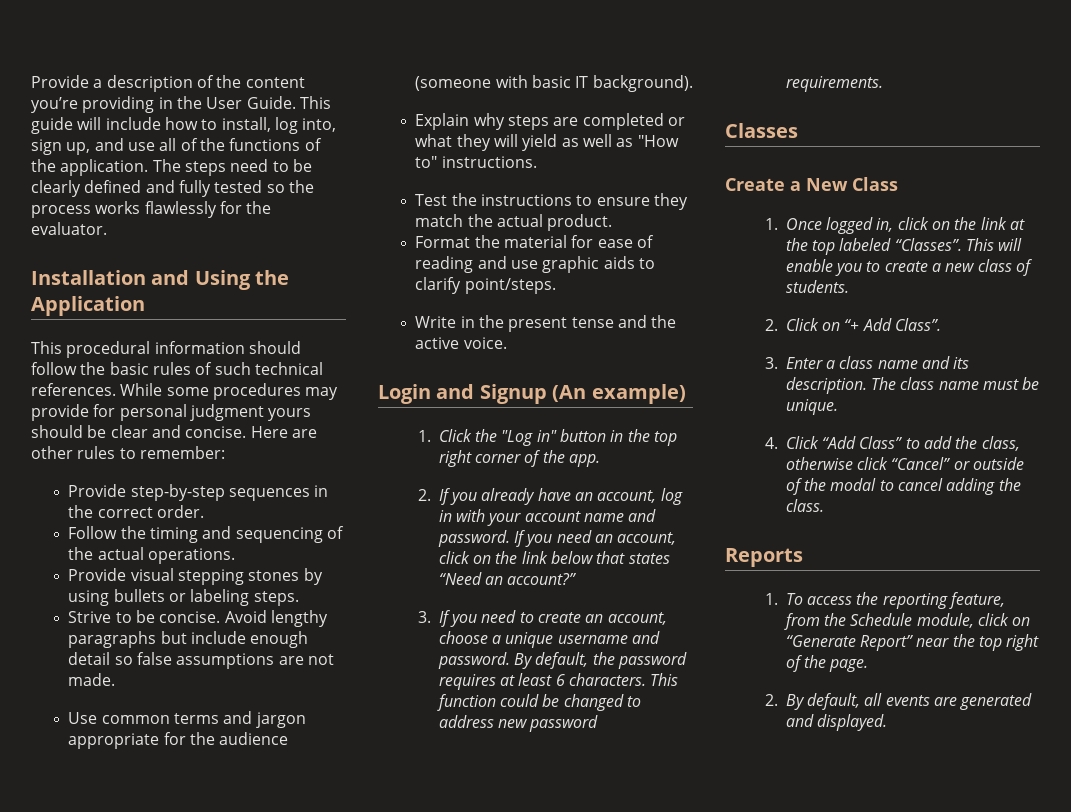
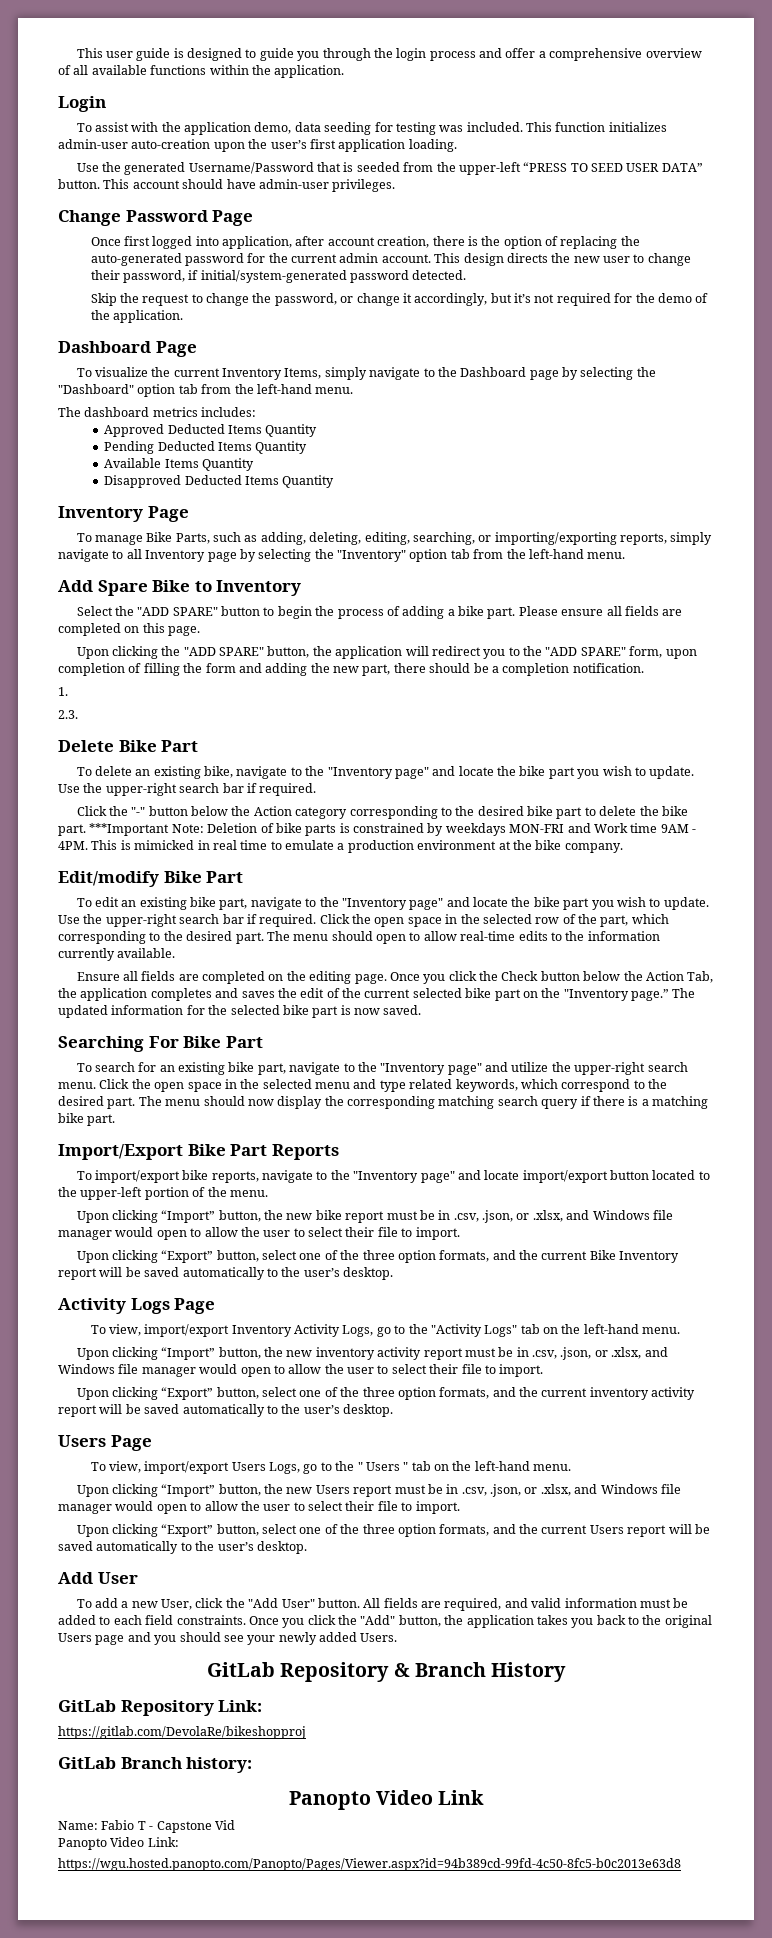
- Provide a description of the content you’re providing in the User Guide. This guide will include how to install, log into, sign up, and use all of the functions of the application. The steps need to be clearly defined and fully tested so the process works flawlessly for the evaluator.
- Installation and Using the Application
- This procedural information should follow the basic rules of such technical references. While some procedures may provide for personal judgment yours should be clear and concise. Here are other rules to remember:
- Provide step-by-step sequences in the correct order.
- Follow the timing and sequencing of the actual operations.
- Provide visual stepping stones by using bullets or labeling steps.
- Strive to be concise. Avoid lengthy paragraphs but include enough detail so false assumptions are not made.
- Use common terms and jargon appropriate for the audience (someone with basic IT background).
- Explain why steps are completed or what they will yield as well as "How to" instructions.
- Test the instructions to ensure they match the actual product.
- Format the material for ease of reading and use graphic aids to clarify point/steps.
- Write in the present tense and the active voice.
- Login and Signup (An example)
- 1. Click the "Log in" button in the top right corner of the app.
- 2. If you already have an account, log in with your account name and password. If you need an account, click on the link below that states “Need an account?”
- 3. If you need to create an account, choose a unique username and password. By default, the password requires at least 6 characters. This function could be changed to address new password requirements.
- Classes
- Create a New Class
- 1. Once logged in, click on the link at the top labeled “Classes”. This will enable you to create a new class of students.
- 2. Click on “+ Add Class”.
- 3. Enter a class name and its description. The class name must be unique.
- 4. Click “Add Class” to add the class, otherwise click “Cancel” or outside of the modal to cancel adding the class.
- Reports
- 1. To access the reporting feature, from the Schedule module, click on “Generate Report” near the top right of the page.
- 2. By default, all events are generated and displayed.
+ This user guide is designed to guide you through the login process and offer a comprehensive overview of all available functions within the application.
+ Login
+ To assist with the application demo, data seeding for testing was included. This function initializes admin-user auto-creation upon the user’s first application loading.
+ Use the generated Username/Password that is seeded from the upper-left “PRESS TO SEED USER DATA” button. This account should have admin-user privileges.
+ Change Password Page
+ Once first logged into application, after account creation, there is the option of replacing the auto-generated password for the current admin account. This design directs the new user to change their password, if initial/system-generated password detected.
+ Skip the request to change the password, or change it accordingly, but it’s not required for the demo of the application.
+ Dashboard Page
+ To visualize the current Inventory Items, simply navigate to the Dashboard page by selecting the "Dashboard" option tab from the left-hand menu.
+ The dashboard metrics includes:
+ Approved Deducted Items Quantity
+ Pending Deducted Items Quantity
+ Available Items Quantity
+ Disapproved Deducted Items Quantity
+ Inventory Page
+ To manage Bike Parts, such as adding, deleting, editing, searching, or importing/exporting reports, simply navigate to all Inventory page by selecting the "Inventory" option tab from the left-hand menu.
+ Add Spare Bike to Inventory
+ Select the "ADD SPARE" button to begin the process of adding a bike part. Please ensure all fields are completed on this page.
+ Upon clicking the "ADD SPARE" button, the application will redirect you to the "ADD SPARE" form, upon completion of filling the form and adding the new part, there should be a completion notification.
+ 1.
+ 2.3.
+ Delete Bike Part
+ To delete an existing bike, navigate to the "Inventory page" and locate the bike part you wish to update. Use the upper-right search bar if required.
+ Click the "-" button below the Action category corresponding to the desired bike part to delete the bike part. ***Important Note: Deletion of bike parts is constrained by weekdays MON-FRI and Work time 9AM - 4PM. This is mimicked in real time to emulate a production environment at the bike company.
+ Edit/modify Bike Part
+ To edit an existing bike part, navigate to the "Inventory page" and locate the bike part you wish to update. Use the upper-right search bar if required. Click the open space in the selected row of the part, which corresponding to the desired part. The menu should open to allow real-time edits to the information currently available.
+ Ensure all fields are completed on the editing page. Once you click the Check button below the Action Tab, the application completes and saves the edit of the current selected bike part on the "Inventory page.” The updated information for the selected bike part is now saved.
+ Searching For Bike Part
+ To search for an existing bike part, navigate to the "Inventory page" and utilize the upper-right search menu. Click the open space in the selected menu and type related keywords, which correspond to the desired part. The menu should now display the corresponding matching search query if there is a matching bike part.
+ Import/Export Bike Part Reports
+ To import/export bike reports, navigate to the "Inventory page" and locate import/export button located to the upper-left portion of the menu.
+ Upon clicking “Import” button, the new bike report must be in .csv, .json, or .xlsx, and Windows file manager would open to allow the user to select their file to import.
+ Upon clicking “Export” button, select one of the three option formats, and the current Bike Inventory report will be saved automatically to the user’s desktop.
+ Activity Logs Page
+ To view, import/export Inventory Activity Logs, go to the "Activity Logs" tab on the left-hand menu.
+ Upon clicking “Import” button, the new inventory activity report must be in .csv, .json, or .xlsx, and Windows file manager would open to allow the user to select their file to import.
+ Upon clicking “Export” button, select one of the three option formats, and the current inventory activity report will be saved automatically to the user’s desktop.
+ Users Page
+ To view, import/export Users Logs, go to the " Users " tab on the left-hand menu.
+ Upon clicking “Import” button, the new Users report must be in .csv, .json, or .xlsx, and Windows file manager would open to allow the user to select their file to import.
+ Upon clicking “Export” button, select one of the three option formats, and the current Users report will be saved automatically to the user’s desktop.
+ Add User
+ To add a new User, click the "Add User" button. All fields are required, and valid information must be added to each field constraints. Once you click the "Add" button, the application takes you back to the original Users page and you should see your newly added Users.
+ GitLab Repository & Branch History
+ GitLab Repository Link:
+ https://gitlab.com/DevolaRe/bikeshopproj
+ GitLab Branch history:
+ Panopto Video Link
+ Name: Fabio T - Capstone Vid
+ Panopto Video Link:
+ https://wgu.hosted.panopto.com/Panopto/Pages/Viewer.aspx?id=94b389cd-99fd-4c50-8fc5-b0c2013e63d8

